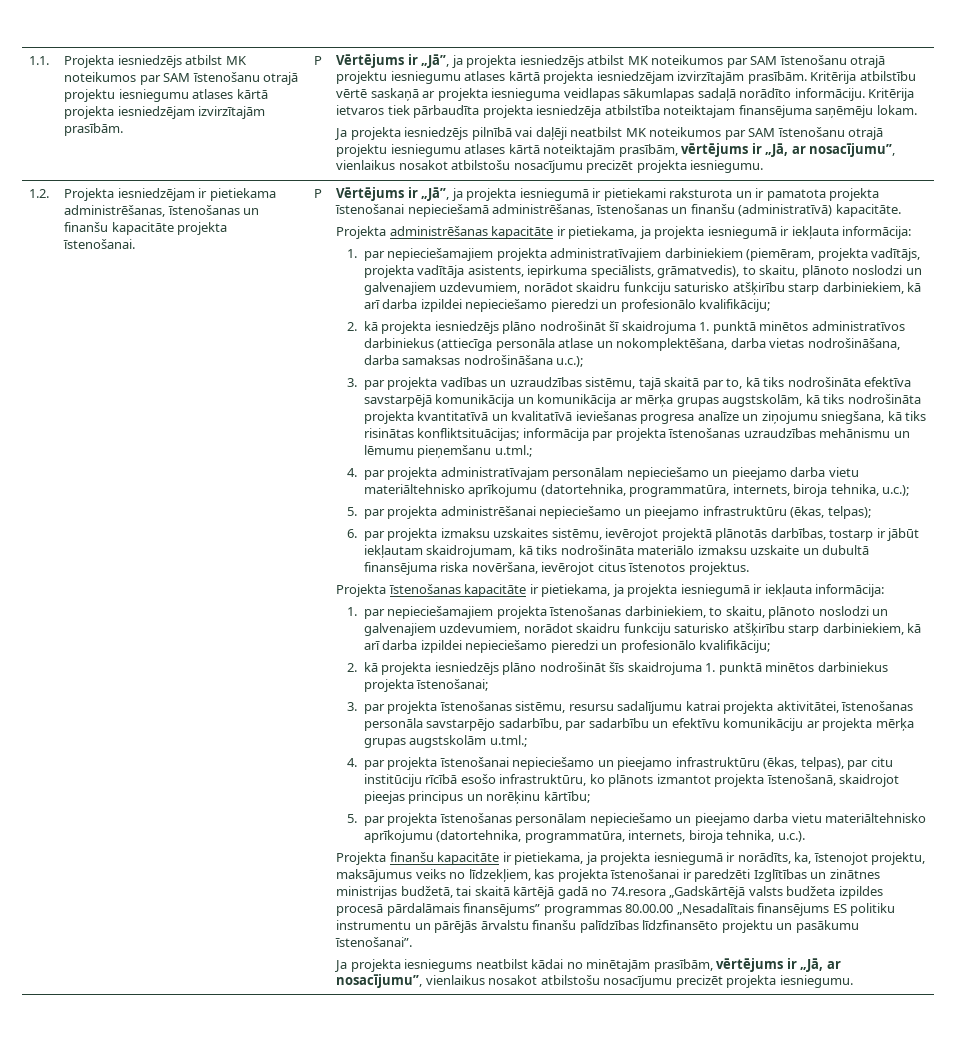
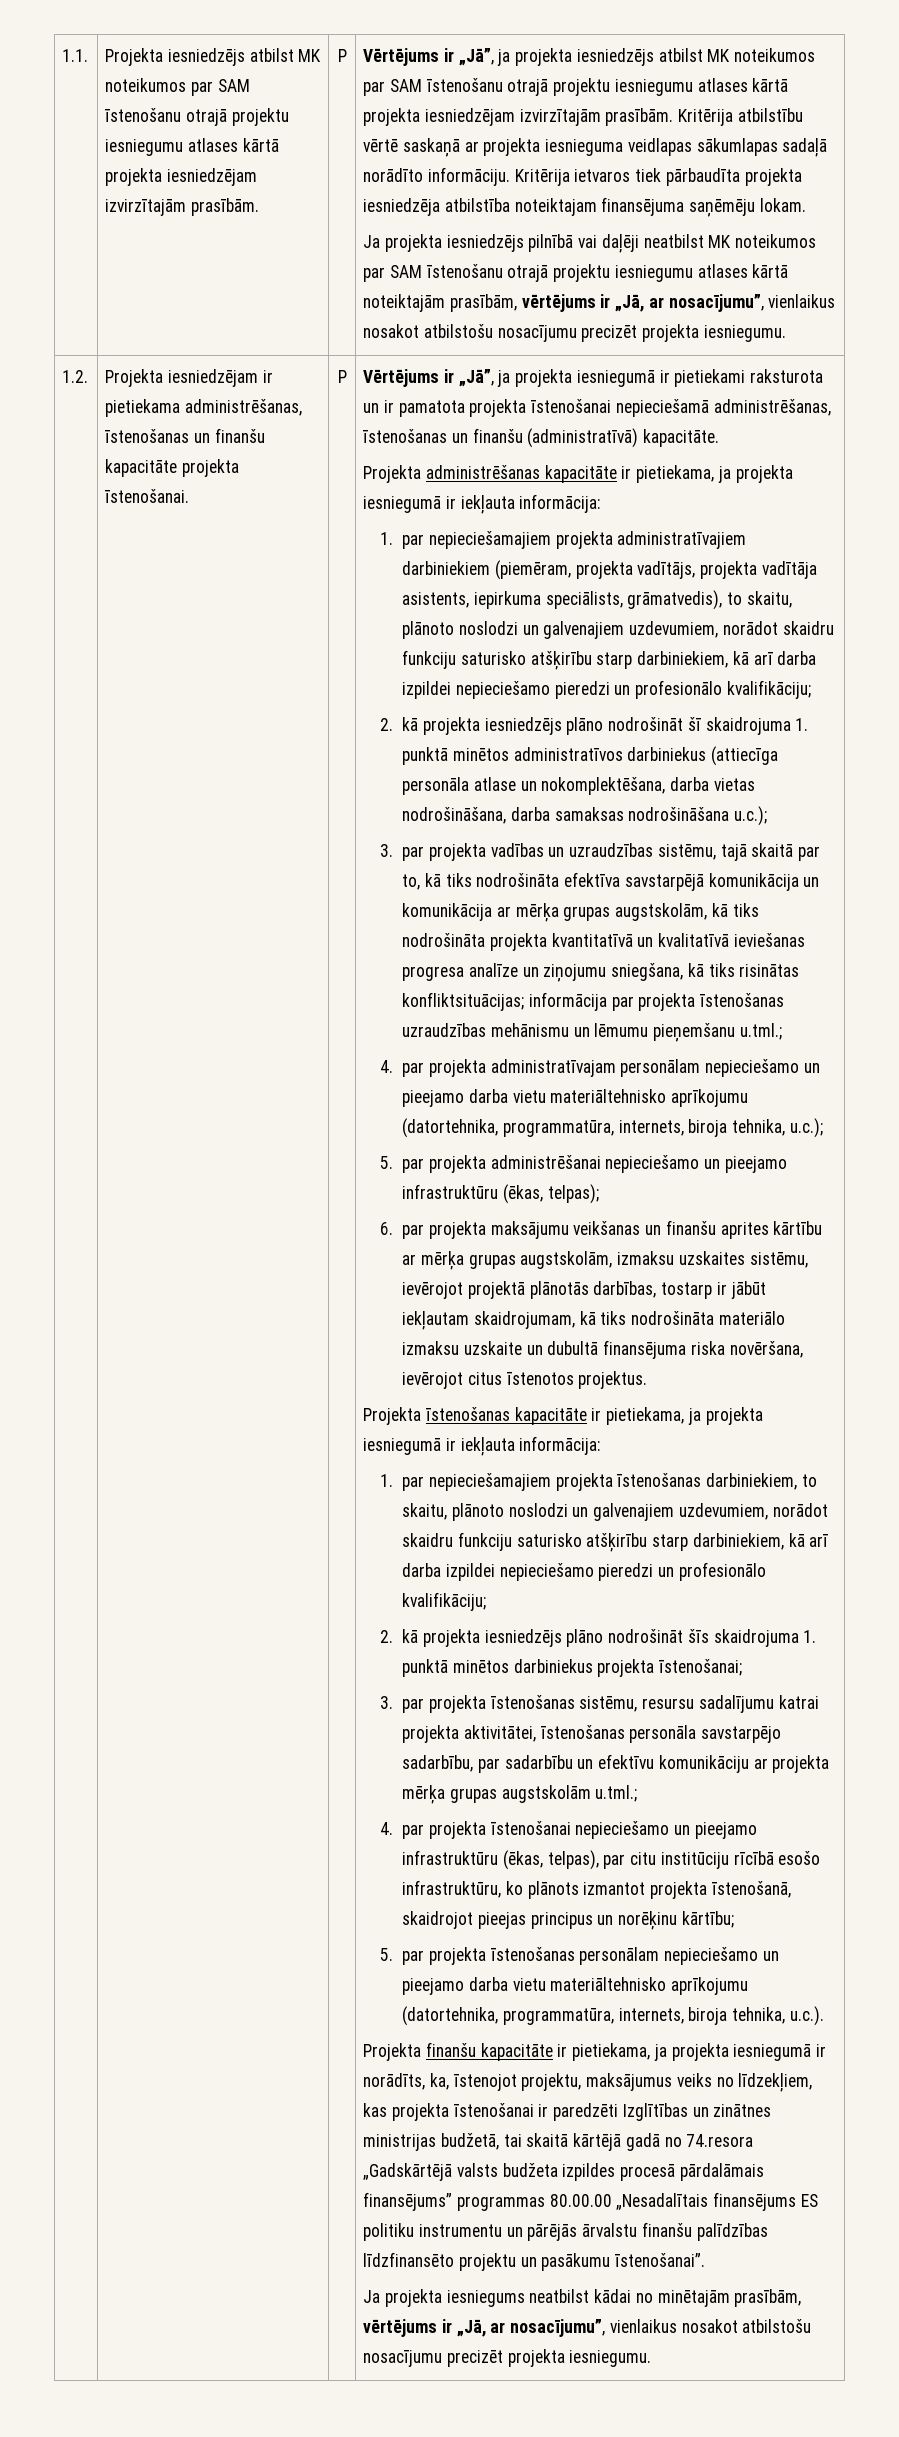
- 6. par projekta izmaksu uzskaites sistēmu, ievērojot projektā plānotās darbības, tostarp ir jābūt iekļautam skaidrojumam, kā tiks nodrošināta materiālo izmaksu uzskaite un dubultā finansējuma riska novēršana, ievērojot citus īstenotos projektus.
+ 6. par projekta maksājumu veikšanas un finanšu aprites kārtību ar mērķa grupas augstskolām, izmaksu uzskaites sistēmu, ievērojot projektā plānotās darbības, tostarp ir jābūt iekļautam skaidrojumam, kā tiks nodrošināta materiālo izmaksu uzskaite un dubultā finansējuma riska novēršana, ievērojot citus īstenotos projektus.

